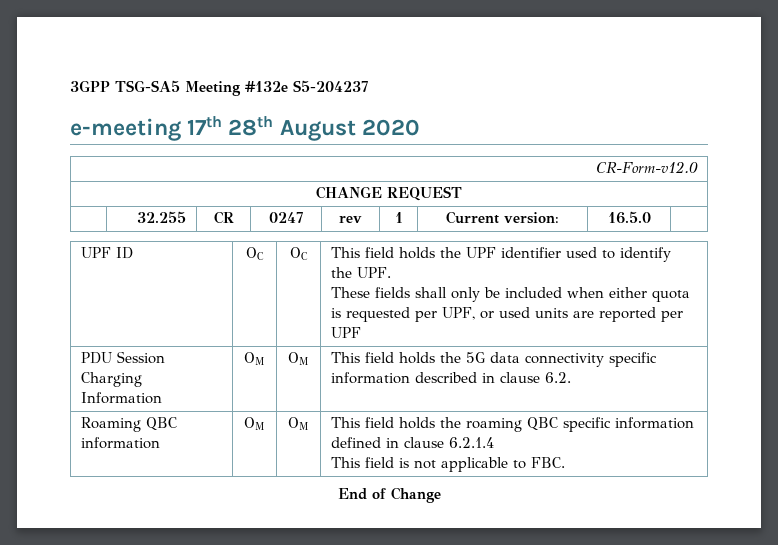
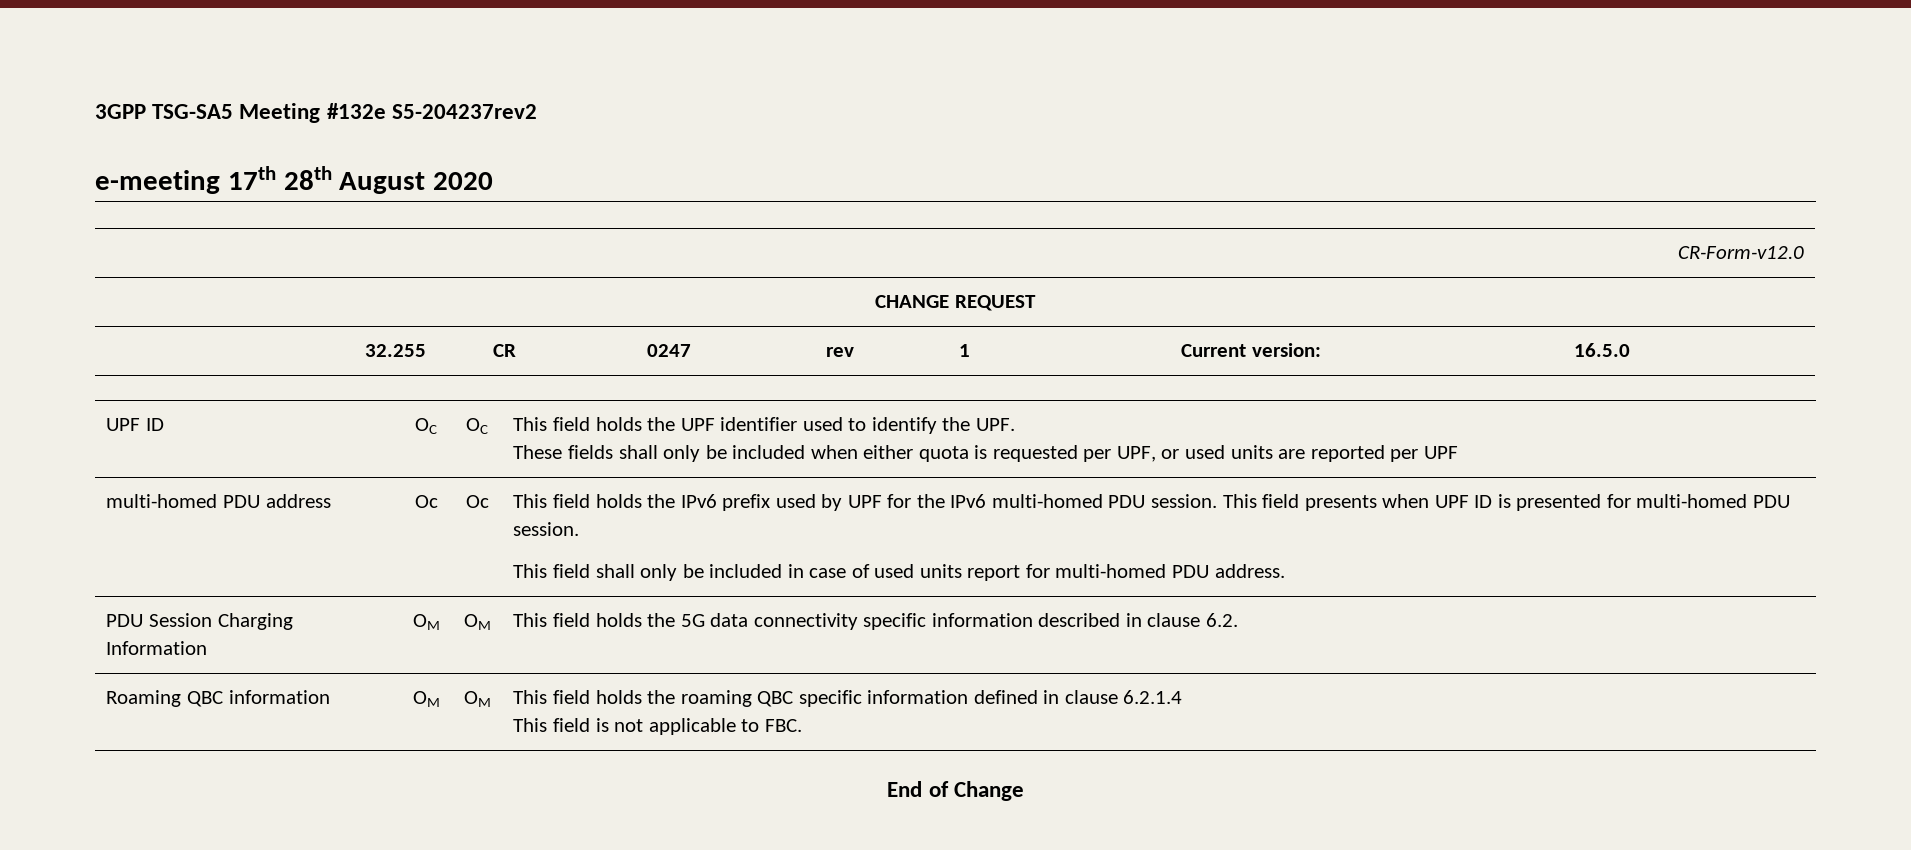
- 3GPP TSG-SA5 Meeting #132e S5-204237
+ 3GPP TSG-SA5 Meeting #132e S5-204237rev2
+ multi-homed PDU address | Oc | Oc | This field holds the IPv6 prefix used by UPF for the IPv6 multi-homed PDU session. This field presents when UPF ID is presented for multi-homed PDU session.
+ This field shall only be included in case of used units report for multi-homed PDU address.

